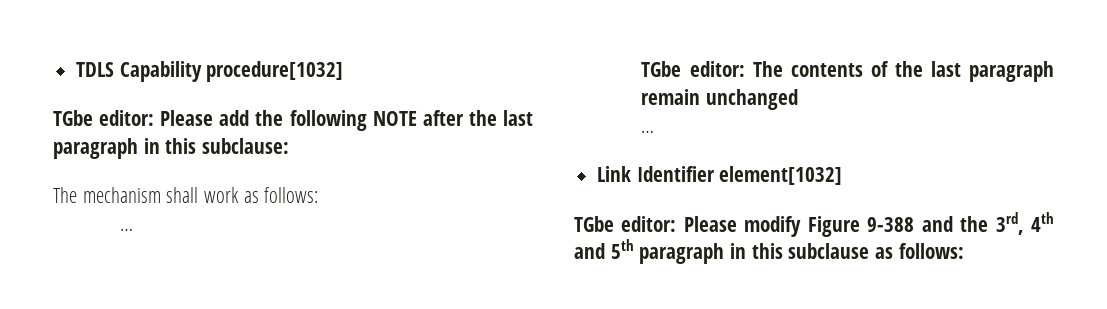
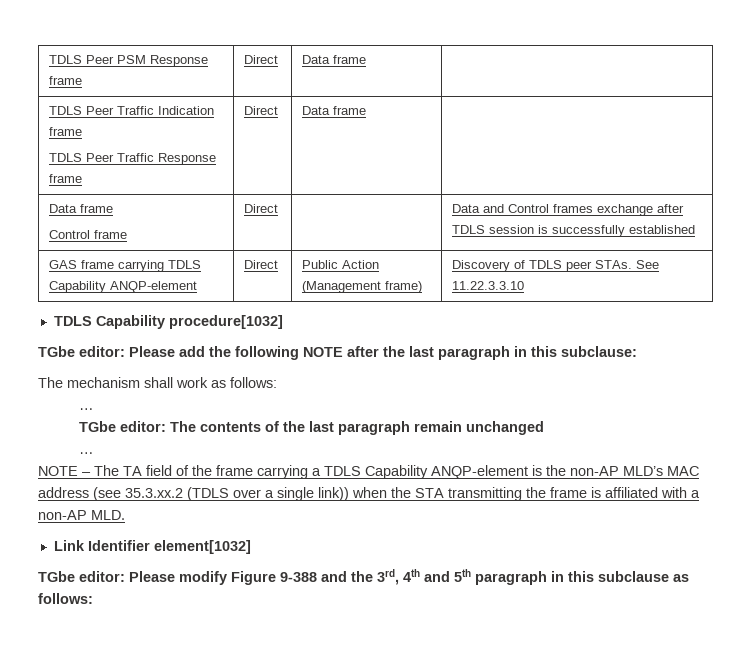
+ TDLS Peer PSM Response frame | Direct | Data frame |
+ TDLS Peer Traffic Indication frame
+ TDLS Peer Traffic Response frame | Direct | Data frame |
+ Data frame
+ Control frame | Direct | | Data and Control frames exchange after TDLS session is successfully established
+ GAS frame carrying TDLS Capability ANQP-element | Direct | Public Action (Management frame) | Discovery of TDLS peer STAs. See 11.22.3.3.10
+ NOTE – The TA field of the frame carrying a TDLS Capability ANQP-element is the non-AP MLD’s MAC address (see 35.3.xx.2 (TDLS over a single link)) when the STA transmitting the frame is affiliated with a non-AP MLD.

